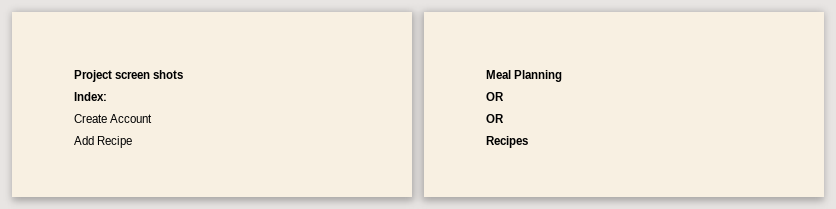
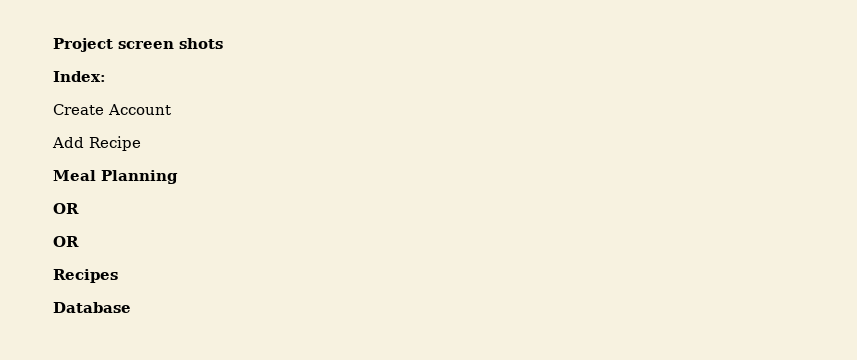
+ Database

